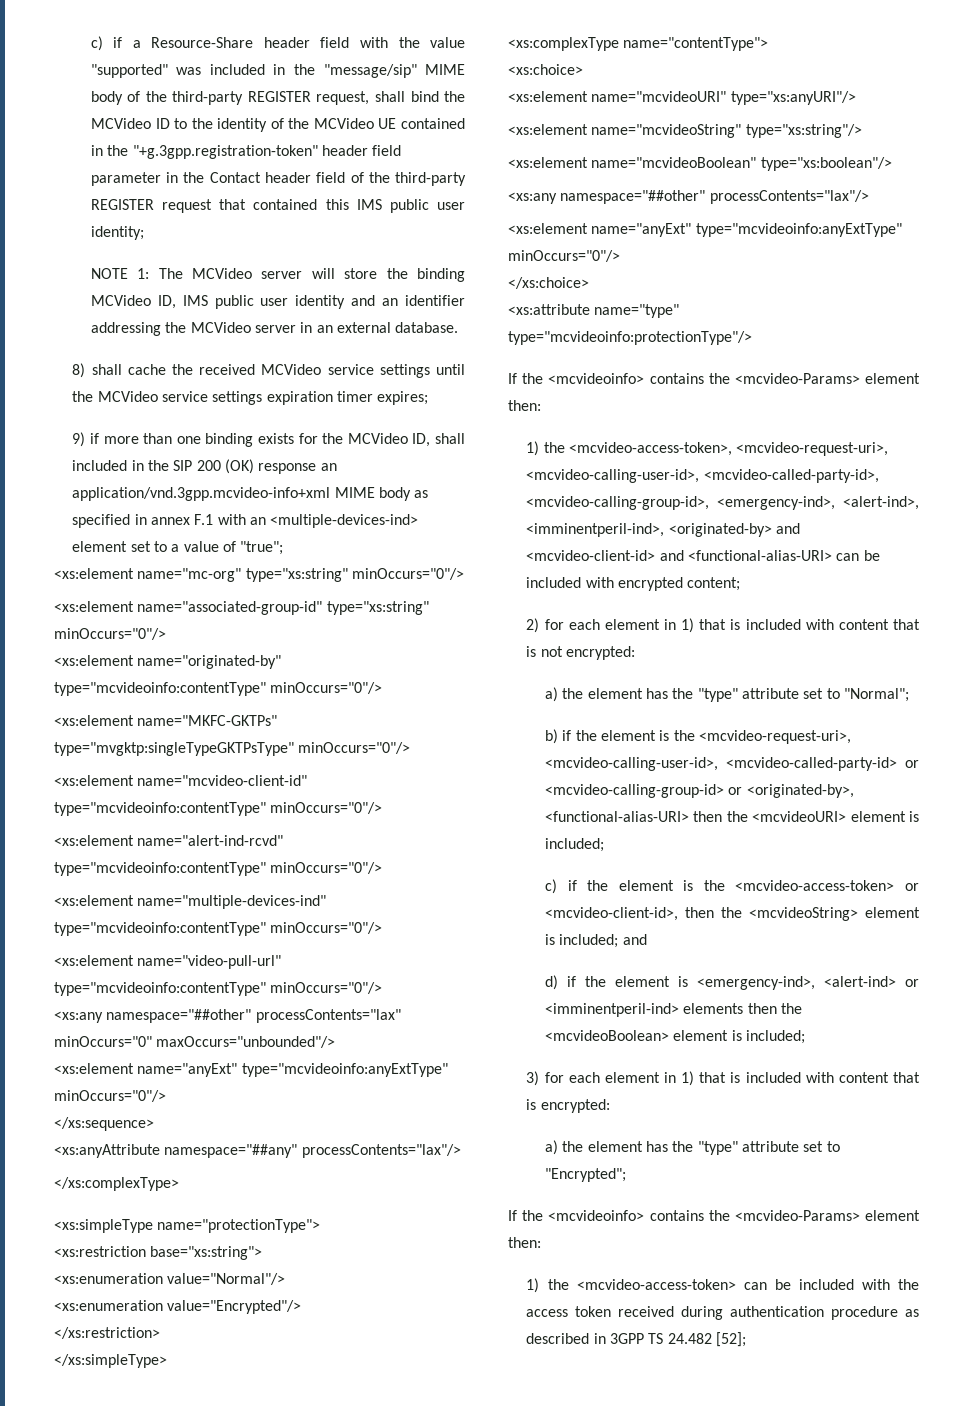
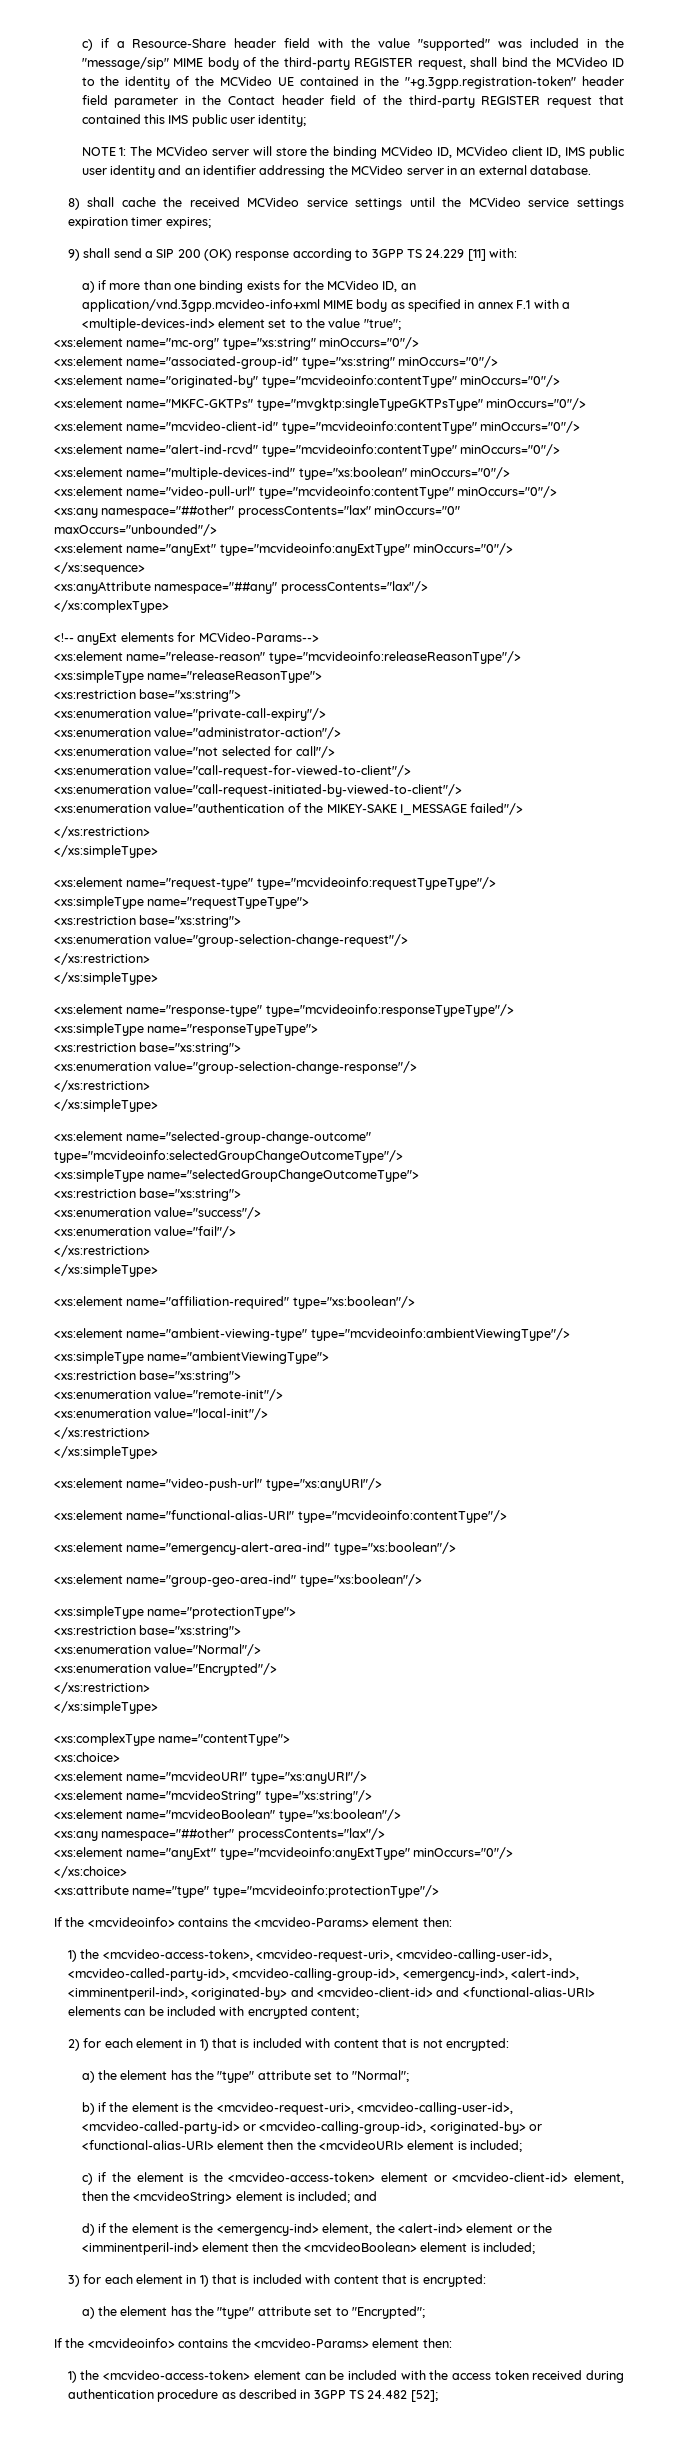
- NOTE 1: The MCVideo server will store the binding MCVideo ID, IMS public user identity and an identifier addressing the MCVideo server in an external database.
+ NOTE 1: The MCVideo server will store the binding MCVideo ID, MCVideo client ID, IMS public user identity and an identifier addressing the MCVideo server in an external database.
- 9) if more than one binding exists for the MCVideo ID, shall included in the SIP 200 (OK) response an application/vnd.3gpp.mcvideo-info+xml MIME body as specified in annex F.1 with an <multiple-devices-ind> element set to a value of "true";
+ 9) shall send a SIP 200 (OK) response according to 3GPP TS 24.229 [11] with:
+ a) if more than one binding exists for the MCVideo ID, an application/vnd.3gpp.mcvideo-info+xml MIME body as specified in annex F.1 with a <multiple-devices-ind> element set to the value "true";
- <xs:element name="multiple-devices-ind" type="mcvideoinfo:contentType" minOccurs="0"/>
+ <xs:element name="multiple-devices-ind" type="xs:boolean" minOccurs="0"/>
+ <!-- anyExt elements for MCVideo-Params-->
+ <xs:element name="release-reason" type="mcvideoinfo:releaseReasonType"/>
+ <xs:simpleType name="releaseReasonType">
+ <xs:restriction base="xs:string">
+ <xs:enumeration value="private-call-expiry"/>
+ <xs:enumeration value="administrator-action"/>
+ <xs:enumeration value="not selected for call"/>
+ <xs:enumeration value="call-request-for-viewed-to-client"/>
+ <xs:enumeration value="call-request-initiated-by-viewed-to-client"/>
+ <xs:enumeration value="authentication of the MIKEY-SAKE I_MESSAGE failed"/>
+ </xs:restriction>
+ </xs:simpleType>
+ <xs:element name="request-type" type="mcvideoinfo:requestTypeType"/>
+ <xs:simpleType name="requestTypeType">
+ <xs:restriction base="xs:string">
+ <xs:enumeration value="group-selection-change-request"/>
+ </xs:restriction>
+ </xs:simpleType>
+ <xs:element name="response-type" type="mcvideoinfo:responseTypeType"/>
+ <xs:simpleType name="responseTypeType">
+ <xs:restriction base="xs:string">
+ <xs:enumeration value="group-selection-change-response"/>
+ </xs:restriction>
+ </xs:simpleType>
+ <xs:element name="selected-group-change-outcome" type="mcvideoinfo:selectedGroupChangeOutcomeType"/>
+ <xs:simpleType name="selectedGroupChangeOutcomeType">
+ <xs:restriction base="xs:string">
+ <xs:enumeration value="success"/>
+ <xs:enumeration value="fail"/>
+ </xs:restriction>
+ </xs:simpleType>
+ <xs:element name="affiliation-required" type="xs:boolean"/>
+ <xs:element name="ambient-viewing-type" type="mcvideoinfo:ambientViewingType"/>
+ <xs:simpleType name="ambientViewingType">
+ <xs:restriction base="xs:string">
+ <xs:enumeration value="remote-init"/>
+ <xs:enumeration value="local-init"/>
+ </xs:restriction>
+ </xs:simpleType>
+ <xs:element name="video-push-url" type="xs:anyURI"/>
+ <xs:element name="functional-alias-URI" type="mcvideoinfo:contentType"/>
+ <xs:element name="emergency-alert-area-ind" type="xs:boolean"/>
+ <xs:element name="group-geo-area-ind" type="xs:boolean"/>
- 1) the <mcvideo-access-token>, <mcvideo-request-uri>, <mcvideo-calling-user-id>, <mcvideo-called-party-id>, <mcvideo-calling-group-id>, <emergency-ind>, <alert-ind>, <imminentperil-ind>, <originated-by> and <mcvideo-client-id> and <functional-alias-URI> can be included with encrypted content;
+ 1) the <mcvideo-access-token>, <mcvideo-request-uri>, <mcvideo-calling-user-id>, <mcvideo-called-party-id>, <mcvideo-calling-group-id>, <emergency-ind>, <alert-ind>, <imminentperil-ind>, <originated-by> and <mcvideo-client-id> and <functional-alias-URI> elements can be included with encrypted content;
- b) if the element is the <mcvideo-request-uri>, <mcvideo-calling-user-id>, <mcvideo-called-party-id> or <mcvideo-calling-group-id> or <originated-by>, <functional-alias-URI> then the <mcvideoURI> element is included;
+ b) if the element is the <mcvideo-request-uri>, <mcvideo-calling-user-id>, <mcvideo-called-party-id> or <mcvideo-calling-group-id>, <originated-by> or <functional-alias-URI> element then the <mcvideoURI> element is included;
- c) if the element is the <mcvideo-access-token> or <mcvideo-client-id>, then the <mcvideoString> element is included; and
+ c) if the element is the <mcvideo-access-token> element or <mcvideo-client-id> element, then the <mcvideoString> element is included; and
- d) if the element is <emergency-ind>, <alert-ind> or <imminentperil-ind> elements then the <mcvideoBoolean> element is included;
+ d) if the element is the <emergency-ind> element, the <alert-ind> element or the <imminentperil-ind> element then the <mcvideoBoolean> element is included;
- 1) the <mcvideo-access-token> can be included with the access token received during authentication procedure as described in 3GPP TS 24.482 [52];
+ 1) the <mcvideo-access-token> element can be included with the access token received during authentication procedure as described in 3GPP TS 24.482 [52];

